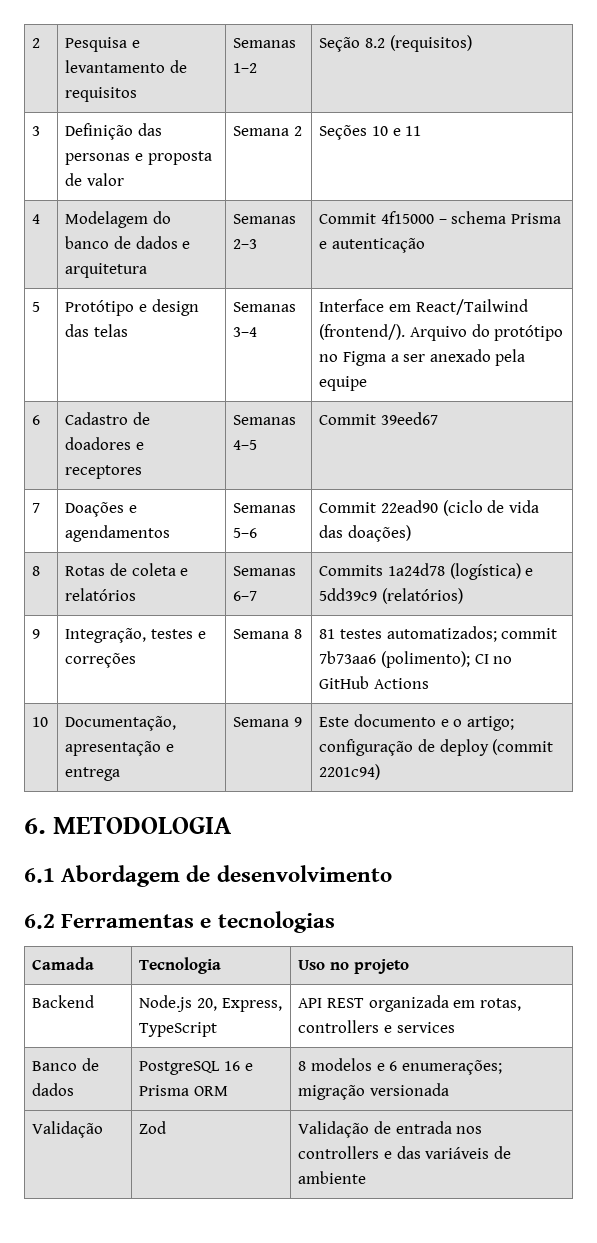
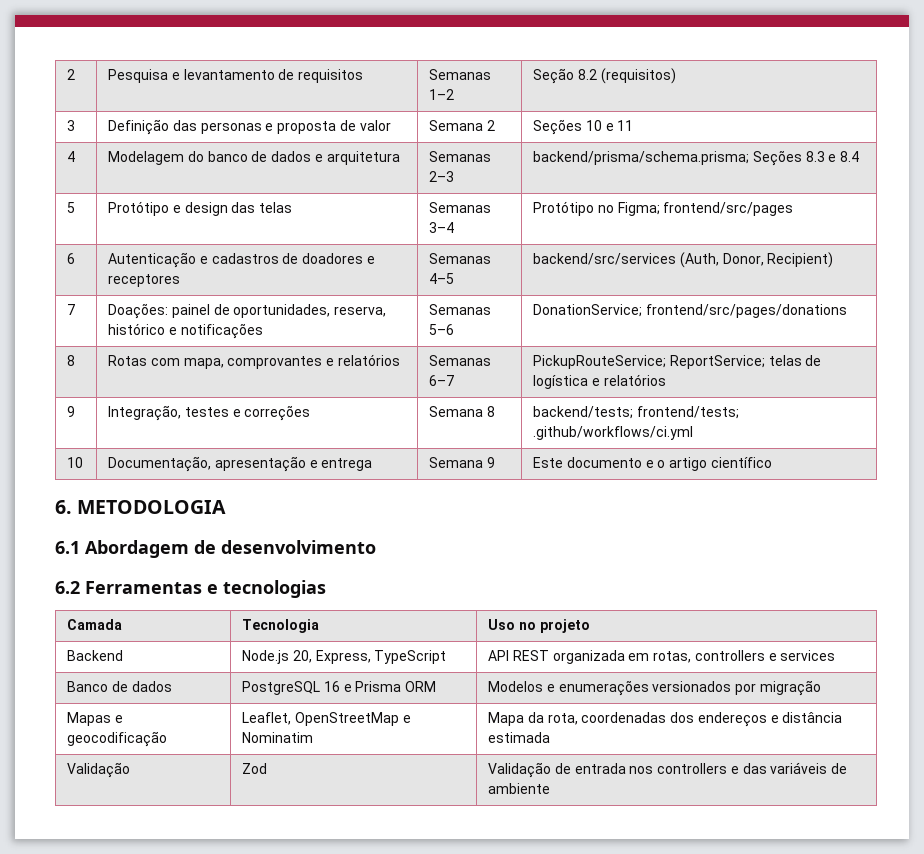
- 4 | Modelagem do banco de dados e arquitetura | Semanas 2–3 | Commit 4f15000 – schema Prisma e autenticação
+ 4 | Modelagem do banco de dados e arquitetura | Semanas 2–3 | backend/prisma/schema.prisma; Seções 8.3 e 8.4
- 5 | Protótipo e design das telas | Semanas 3–4 | Interface em React/Tailwind (frontend/). Arquivo do protótipo no Figma a ser anexado pela equipe
- 6 | Cadastro de doadores e receptores | Semanas 4–5 | Commit 39eed67
- 7 | Doações e agendamentos | Semanas 5–6 | Commit 22ead90 (ciclo de vida das doações)
+ 5 | Protótipo e design das telas | Semanas 3–4 | Protótipo no Figma; frontend/src/pages
+ 6 | Autenticação e cadastros de doadores e receptores | Semanas 4–5 | backend/src/services (Auth, Donor, Recipient)
+ 7 | Doações: painel de oportunidades, reserva, histórico e notificações | Semanas 5–6 | DonationService; frontend/src/pages/donations
- 8 | Rotas de coleta e relatórios | Semanas 6–7 | Commits 1a24d78 (logística) e 5dd39c9 (relatórios)
+ 8 | Rotas com mapa, comprovantes e relatórios | Semanas 6–7 | PickupRouteService; ReportService; telas de logística e relatórios
- 9 | Integração, testes e correções | Semana 8 | 81 testes automatizados; commit 7b73aa6 (polimento); CI no GitHub Actions
+ 9 | Integração, testes e correções | Semana 8 | backend/tests; frontend/tests; .github/workflows/ci.yml
- 10 | Documentação, apresentação e entrega | Semana 9 | Este documento e o artigo; configuração de deploy (commit 2201c94)
+ 10 | Documentação, apresentação e entrega | Semana 9 | Este documento e o artigo científico
- Banco de dados | PostgreSQL 16 e Prisma ORM | 8 modelos e 6 enumerações; migração versionada
+ Banco de dados | PostgreSQL 16 e Prisma ORM | Modelos e enumerações versionados por migração
+ Mapas e geocodificação | Leaflet, OpenStreetMap e Nominatim | Mapa da rota, coordenadas dos endereços e distância estimada

